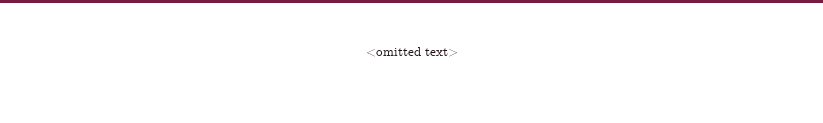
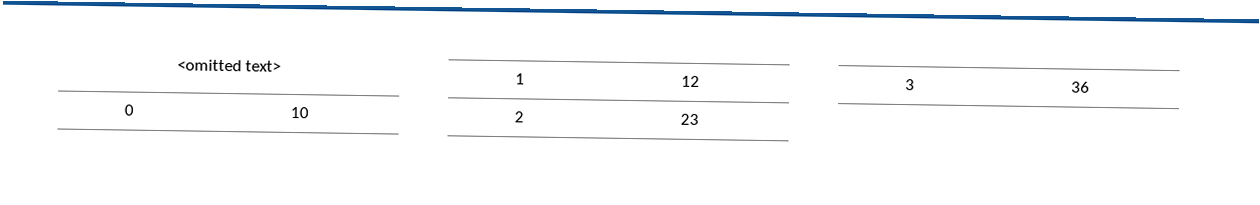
+ 0 | 10
+ 1 | 12
+ 2 | 23
+ 3 | 36

